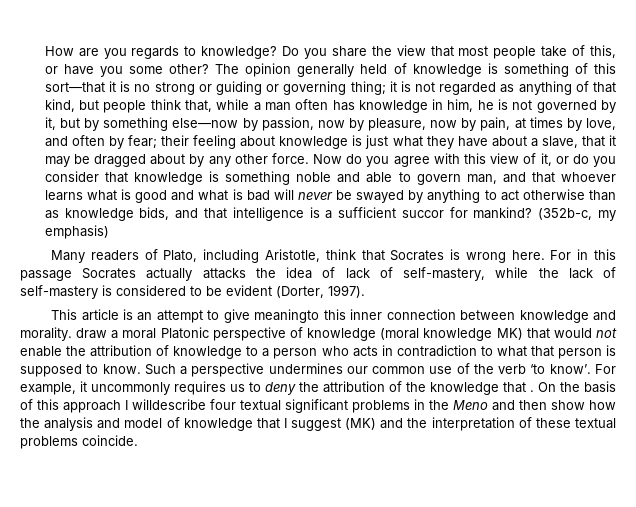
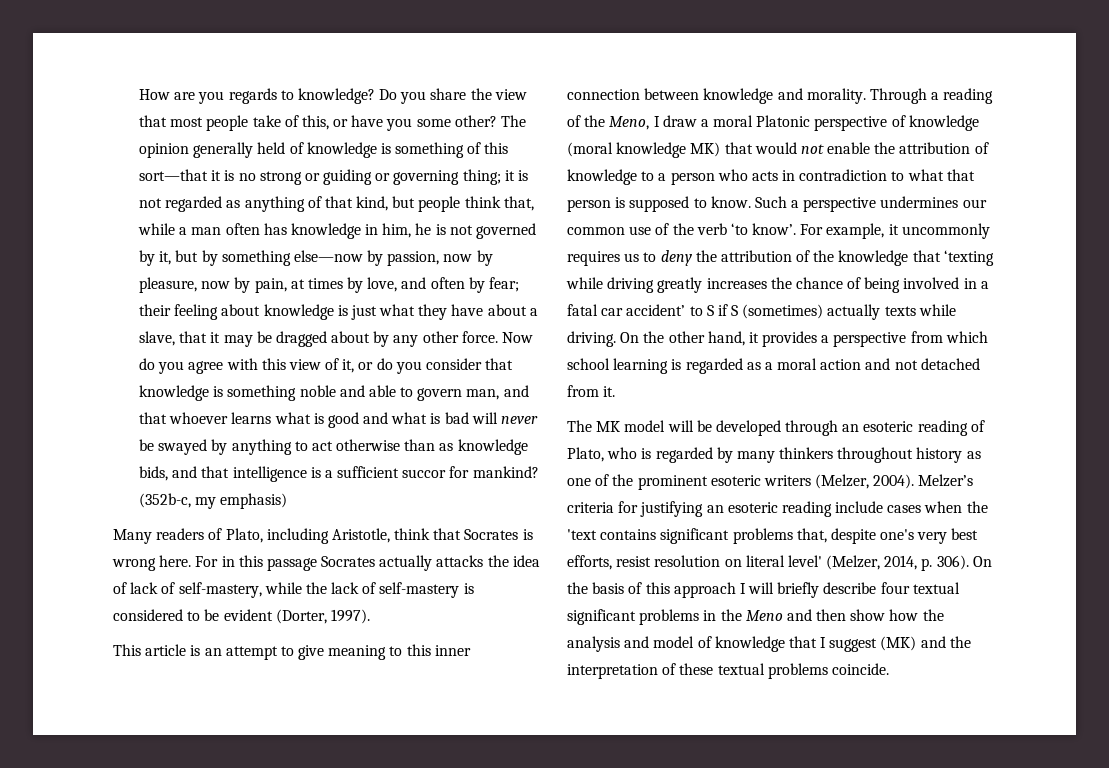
- This article is an attempt to give meaningto this inner connection between knowledge and morality. draw a moral Platonic perspective of knowledge (moral knowledge MK) that would not enable the attribution of knowledge to a person who acts in contradiction to what that person is supposed to know.
+ This article is an attempt to give meaning to this inner connection between knowledge and morality. Through a reading of the Meno, I draw a moral Platonic perspective of knowledge (moral knowledge MK) that would not enable the attribution of knowledge to a person who acts in contradiction to what that person is supposed to know.
- For example, it uncommonly requires us to deny the attribution of the knowledge that .
+ For example, it uncommonly requires us to deny the attribution of the knowledge that ‘texting while driving greatly increases the chance of being involved in a fatal car accident’ to S if S (sometimes) actually texts while driving. On the other hand, it provides a perspective from which school learning is regarded as a moral action and not detached from it.
+ The MK model will be developed through an esoteric reading of Plato, who is regarded by many thinkers throughout history as one of the prominent esoteric writers (Melzer, 2004). Melzer’s criteria for justifying an esoteric reading include cases when the 'text contains significant problems that, despite one's very best efforts, resist resolution on literal level' (Melzer, 2014, p. 306).
- On the basis of this approach I willdescribe four textual significant problems in the Meno and then show how the analysis and model of knowledge that I suggest (MK) and the interpretation of these textual problems coincide.
+ On the basis of this approach I will briefly describe four textual significant problems in the Meno and then show how the analysis and model of knowledge that I suggest (MK) and the interpretation of these textual problems coincide.

